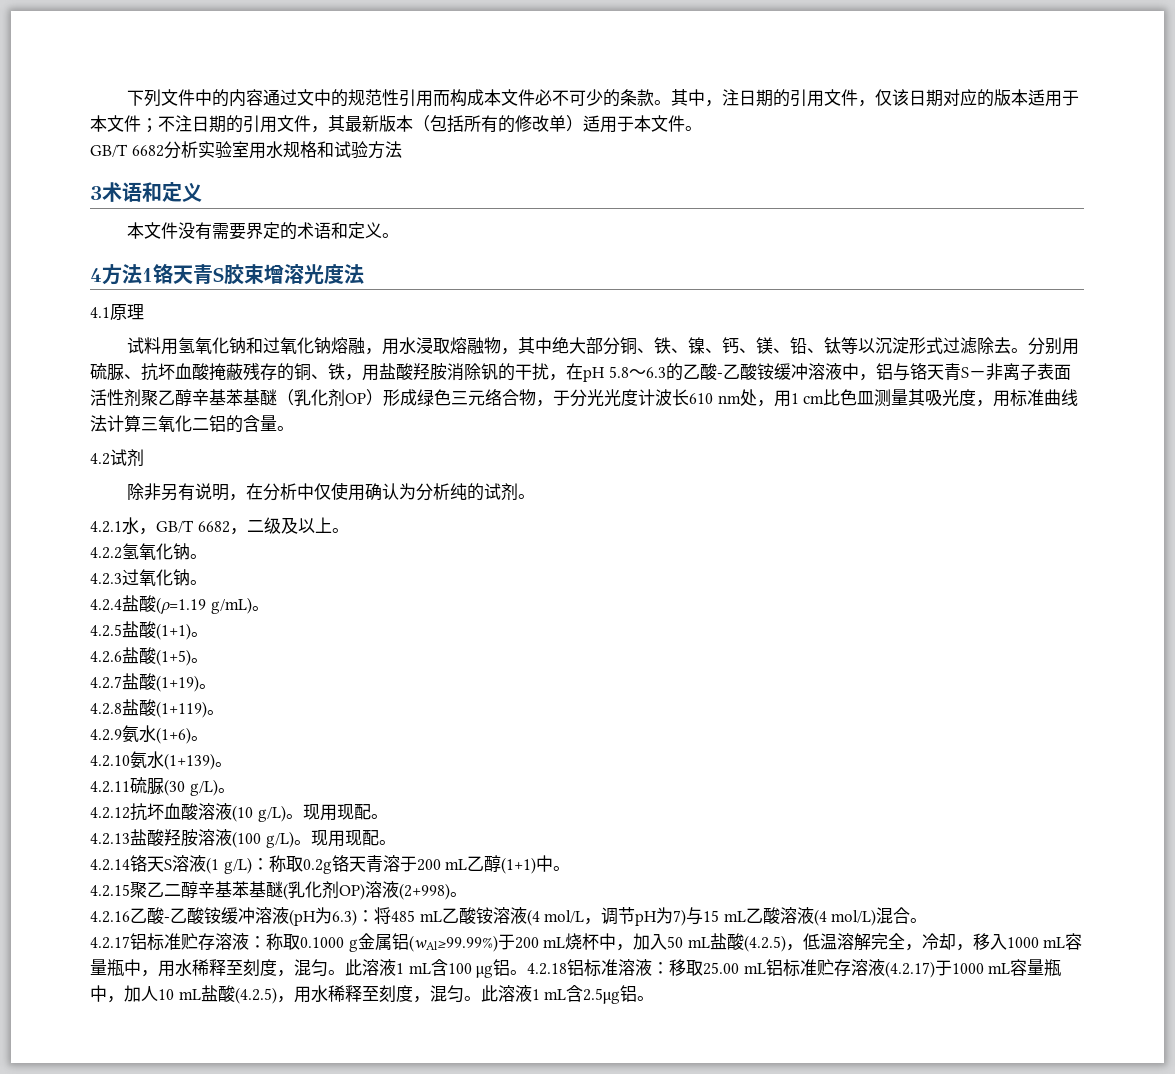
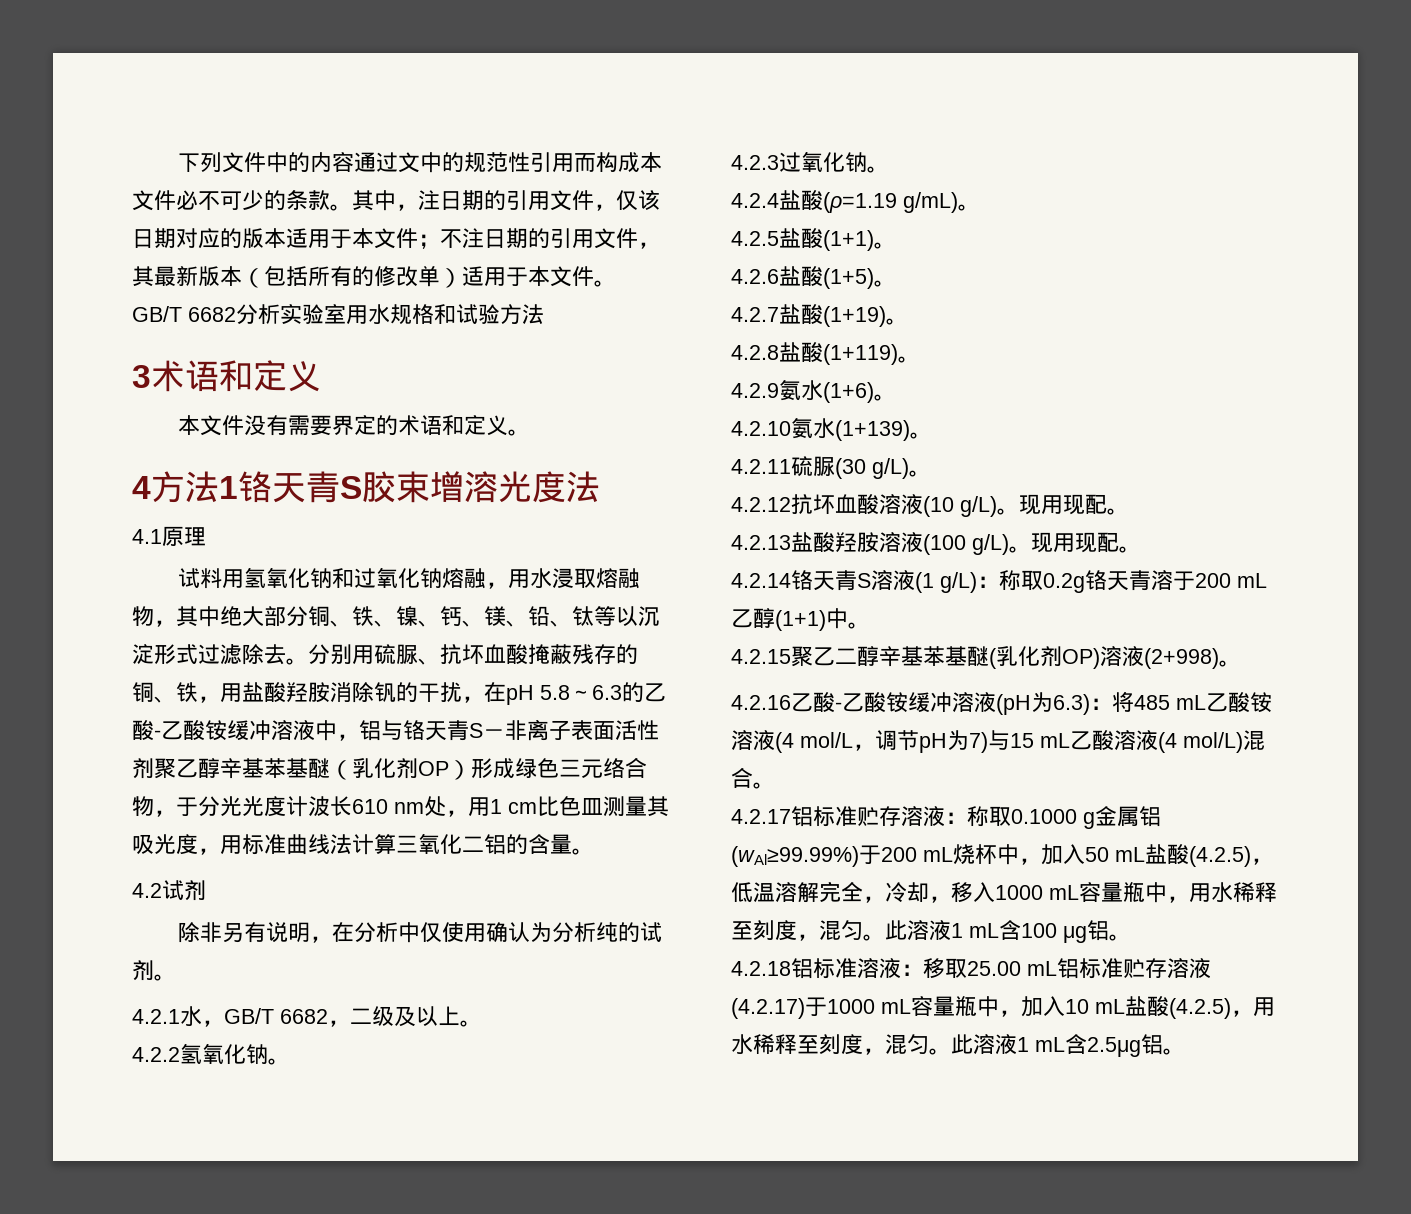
- 4.2.14铬天S溶液(1 g/L)：称取0.2g铬天青溶于200 mL乙醇(1+1)中。
+ 4.2.14铬天青S溶液(1 g/L)：称取0.2g铬天青溶于200 mL乙醇(1+1)中。
- 此溶液1 mL含100 μg铝。4.2.18铝标准溶液：移取25.00 mL铝标准贮存溶液(4.2.17)于1000 mL容量瓶中，加人10 mL盐酸(4.2.5)，用水稀释至刻度，混匀。
+ 此溶液1 mL含100 μg铝。
+ 4.2.18铝标准溶液：移取25.00 mL铝标准贮存溶液(4.2.17)于1000 mL容量瓶中，加入10 mL盐酸(4.2.5)，用水稀释至刻度，混匀。

